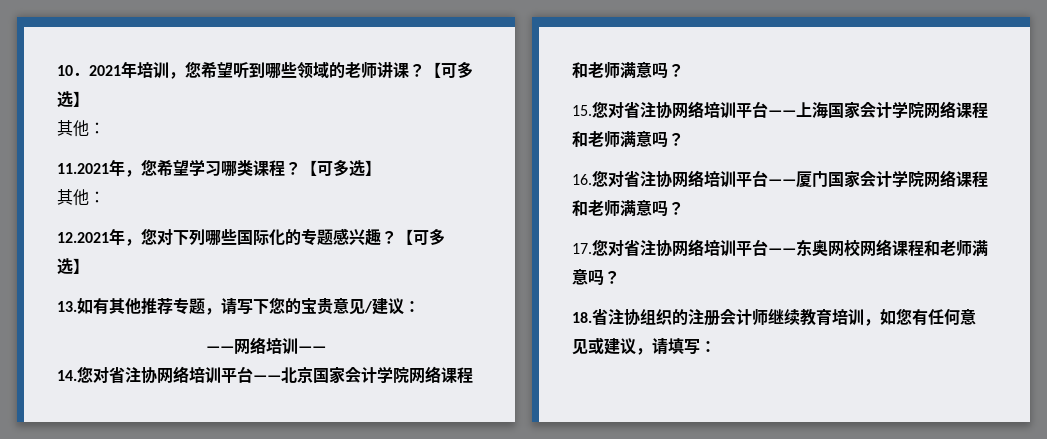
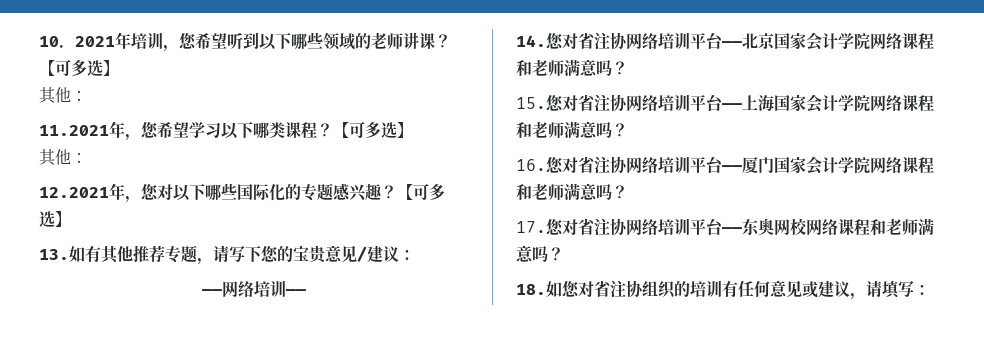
- 10．2021年培训，您希望听到哪些领域的老师讲课？
+ 10．2021年培训，您希望听到以下哪些领域的老师讲课？
- 11.2021年，您希望学习哪类课程？
+ 11.2021年，您希望学习以下哪类课程？
- 12.2021年，您对下列哪些国际化的专题感兴趣？
+ 12.2021年，您对以下哪些国际化的专题感兴趣？
- 18.省注协组织的注册会计师继续教育培训，如您有任何意见或建议，请填写：
+ 18.如您对省注协组织的培训有任何意见或建议，请填写：

